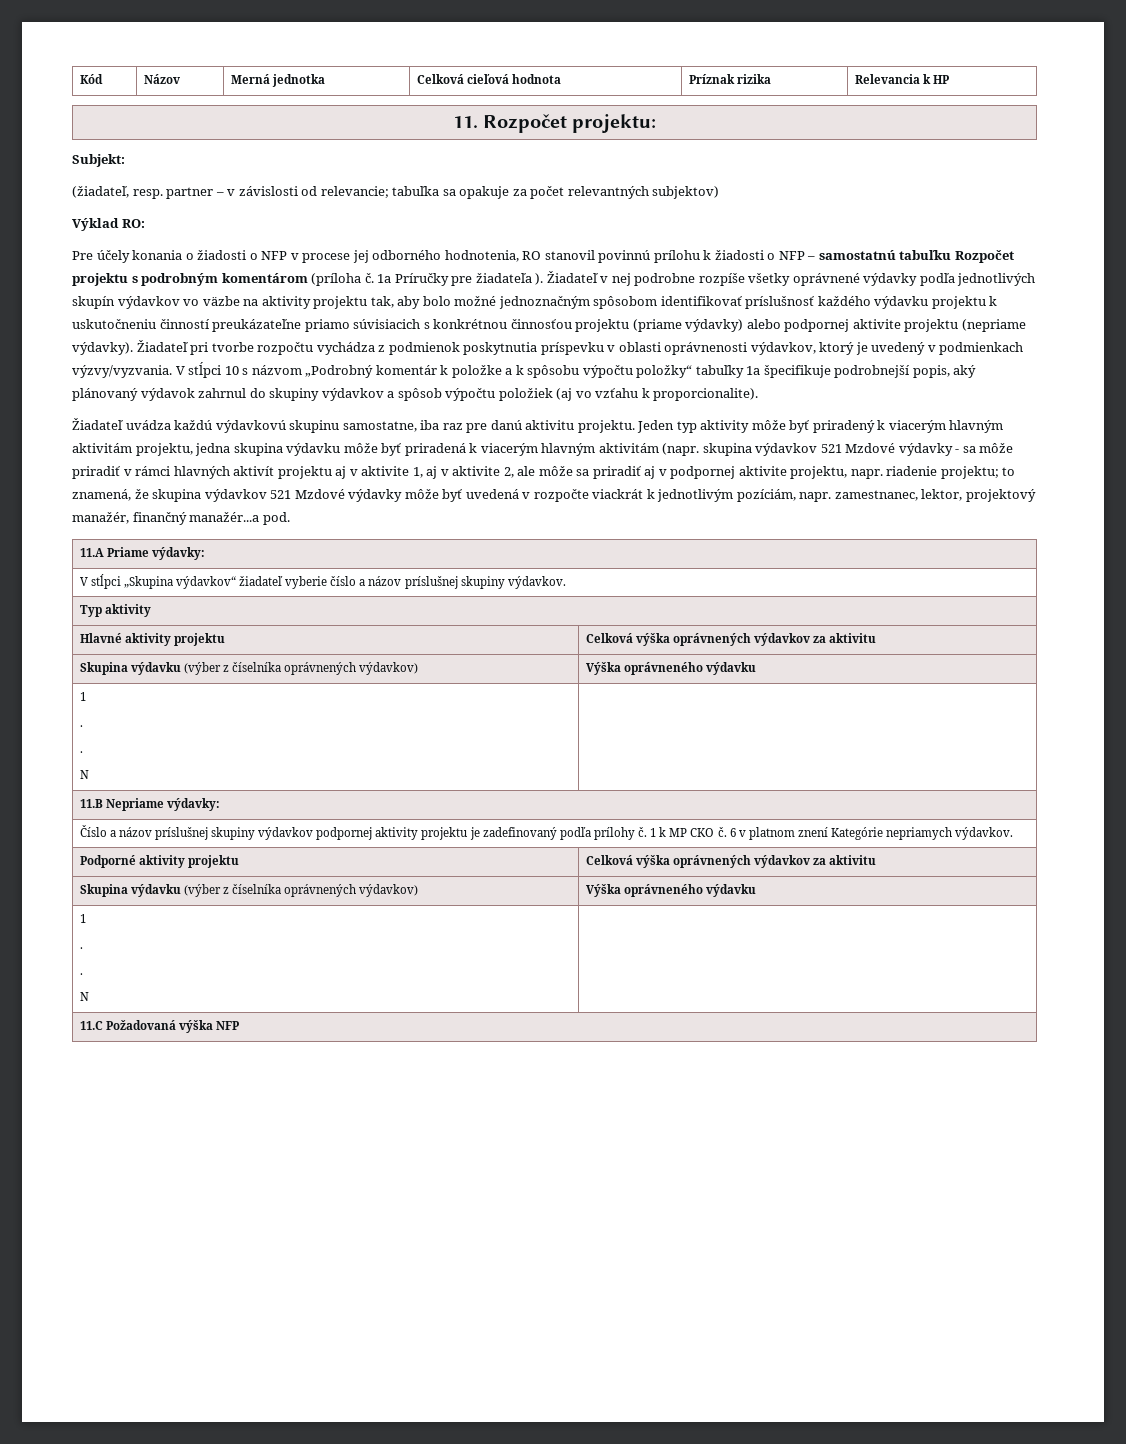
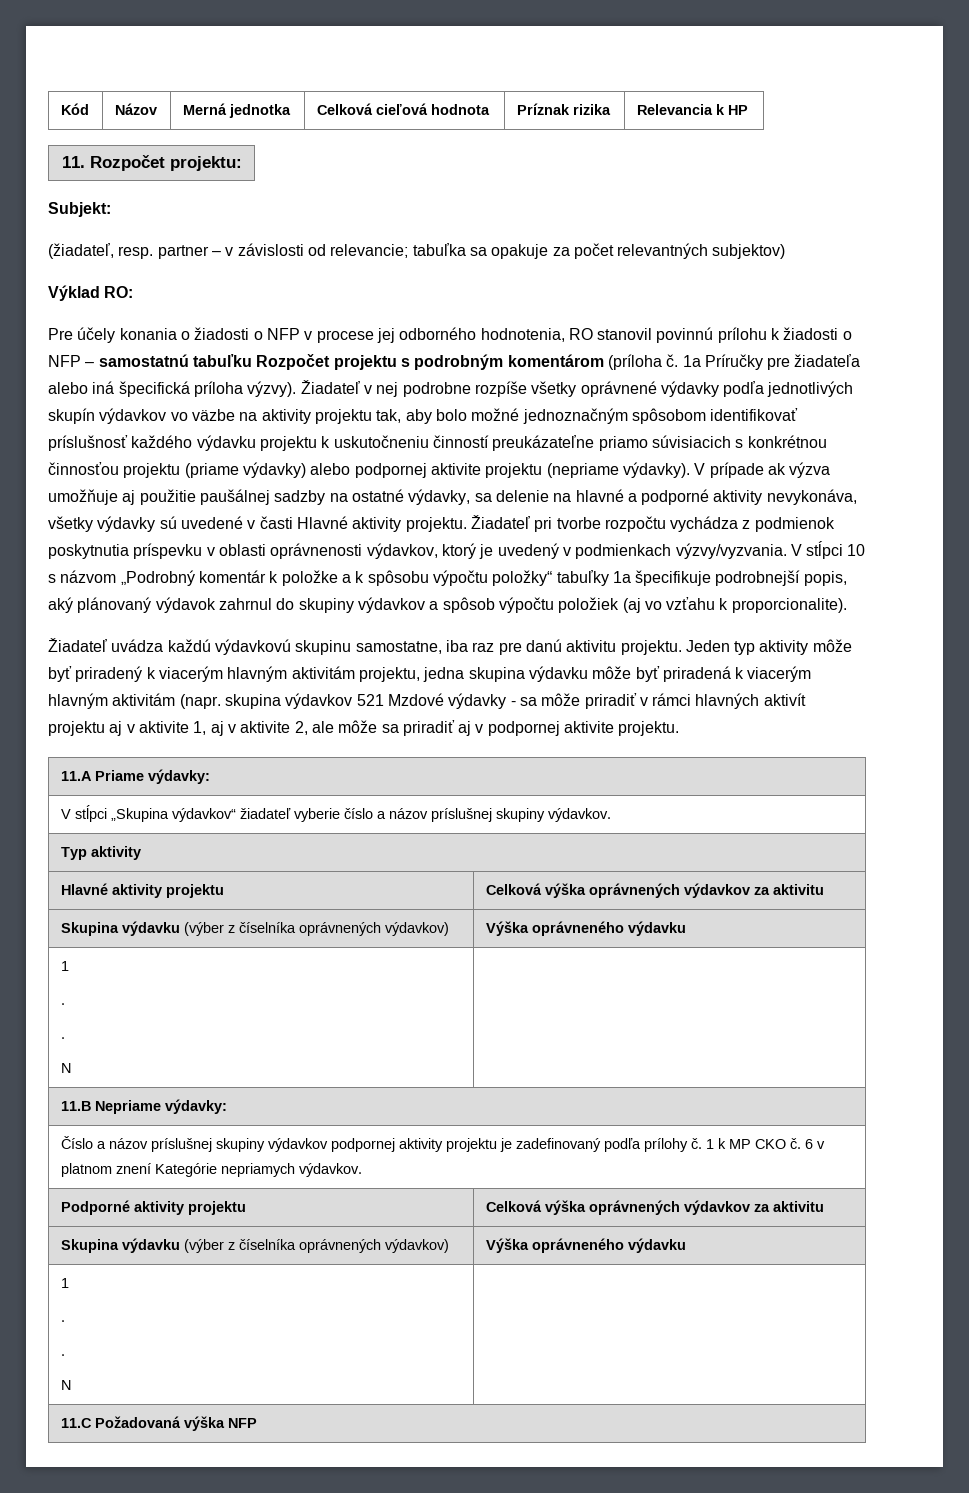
- 1a Príručky pre žiadateľa ).
+ 1a Príručky pre žiadateľa alebo iná špecifická príloha výzvy).
+ V prípade ak výzva umožňuje aj použitie paušálnej sadzby na ostatné výdavky, sa delenie na hlavné a podporné aktivity nevykonáva, všetky výdavky sú uvedené v časti Hlavné aktivity projektu.
- Jeden typ aktivity môže byť priradený k viacerým hlavným aktivitám projektu, jedna skupina výdavku môže byť priradená k viacerým hlavným aktivitám (napr. skupina výdavkov 521 Mzdové výdavky - sa môže priradiť v rámci hlavných aktivít projektu aj v aktivite 1, aj v aktivite 2, ale môže sa priradiť aj v podpornej aktivite projektu, napr. riadenie projektu; to znamená, že skupina výdavkov 521 Mzdové výdavky môže byť uvedená v rozpočte viackrát k jednotlivým pozíciám, napr. zamestnanec, lektor, projektový manažér, finančný manažér...a pod.
+ Jeden typ aktivity môže byť priradený k viacerým hlavným aktivitám projektu, jedna skupina výdavku môže byť priradená k viacerým hlavným aktivitám (napr. skupina výdavkov 521 Mzdové výdavky - sa môže priradiť v rámci hlavných aktivít projektu aj v aktivite 1, aj v aktivite 2, ale môže sa priradiť aj v podpornej aktivite projektu.

